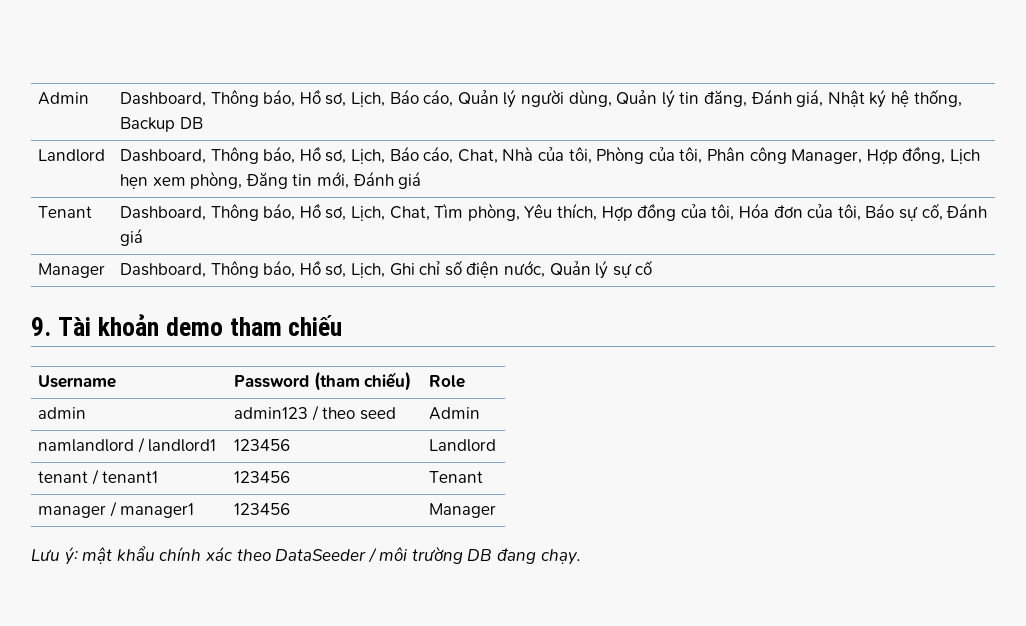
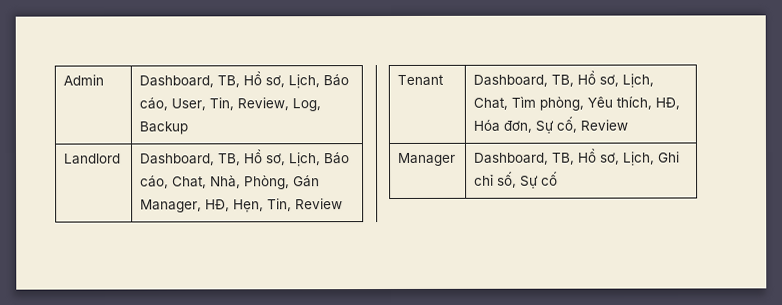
- Admin | Dashboard, Thông báo, Hồ sơ, Lịch, Báo cáo, Quản lý người dùng, Quản lý tin đăng, Đánh giá, Nhật ký hệ thống, Backup DB
+ Admin | Dashboard, TB, Hồ sơ, Lịch, Báo cáo, User, Tin, Review, Log, Backup
- Landlord | Dashboard, Thông báo, Hồ sơ, Lịch, Báo cáo, Chat, Nhà của tôi, Phòng của tôi, Phân công Manager, Hợp đồng, Lịch hẹn xem phòng, Đăng tin mới, Đánh giá
+ Landlord | Dashboard, TB, Hồ sơ, Lịch, Báo cáo, Chat, Nhà, Phòng, Gán Manager, HĐ, Hẹn, Tin, Review
- Tenant | Dashboard, Thông báo, Hồ sơ, Lịch, Chat, Tìm phòng, Yêu thích, Hợp đồng của tôi, Hóa đơn của tôi, Báo sự cố, Đánh giá
+ Tenant | Dashboard, TB, Hồ sơ, Lịch, Chat, Tìm phòng, Yêu thích, HĐ, Hóa đơn, Sự cố, Review
- Manager | Dashboard, Thông báo, Hồ sơ, Lịch, Ghi chỉ số điện nước, Quản lý sự cố
- 9. Tài khoản demo tham chiếu
- Username | Password (tham chiếu) | Role
- admin | admin123 / theo seed | Admin
- namlandlord / landlord1 | 123456 | Landlord
- tenant / tenant1 | 123456 | Tenant
- manager / manager1 | 123456 | Manager
- Lưu ý: mật khẩu chính xác theo DataSeeder / môi trường DB đang chạy.
+ Manager | Dashboard, TB, Hồ sơ, Lịch, Ghi chỉ số, Sự cố

